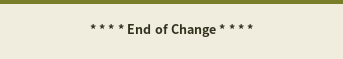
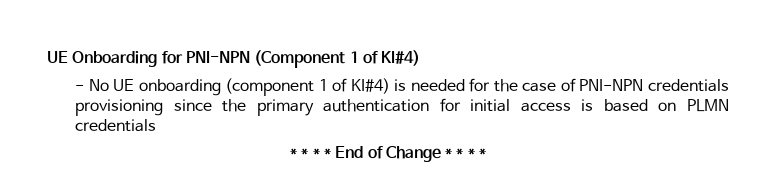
+ UE Onboarding for PNI-NPN (Component 1 of KI#4)
+ - No UE onboarding (component 1 of KI#4) is needed for the case of PNI-NPN credentials provisioning since the primary authentication for initial access is based on PLMN credentials

